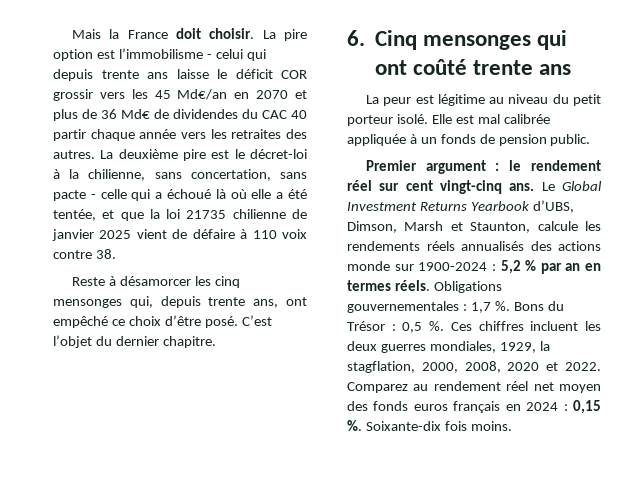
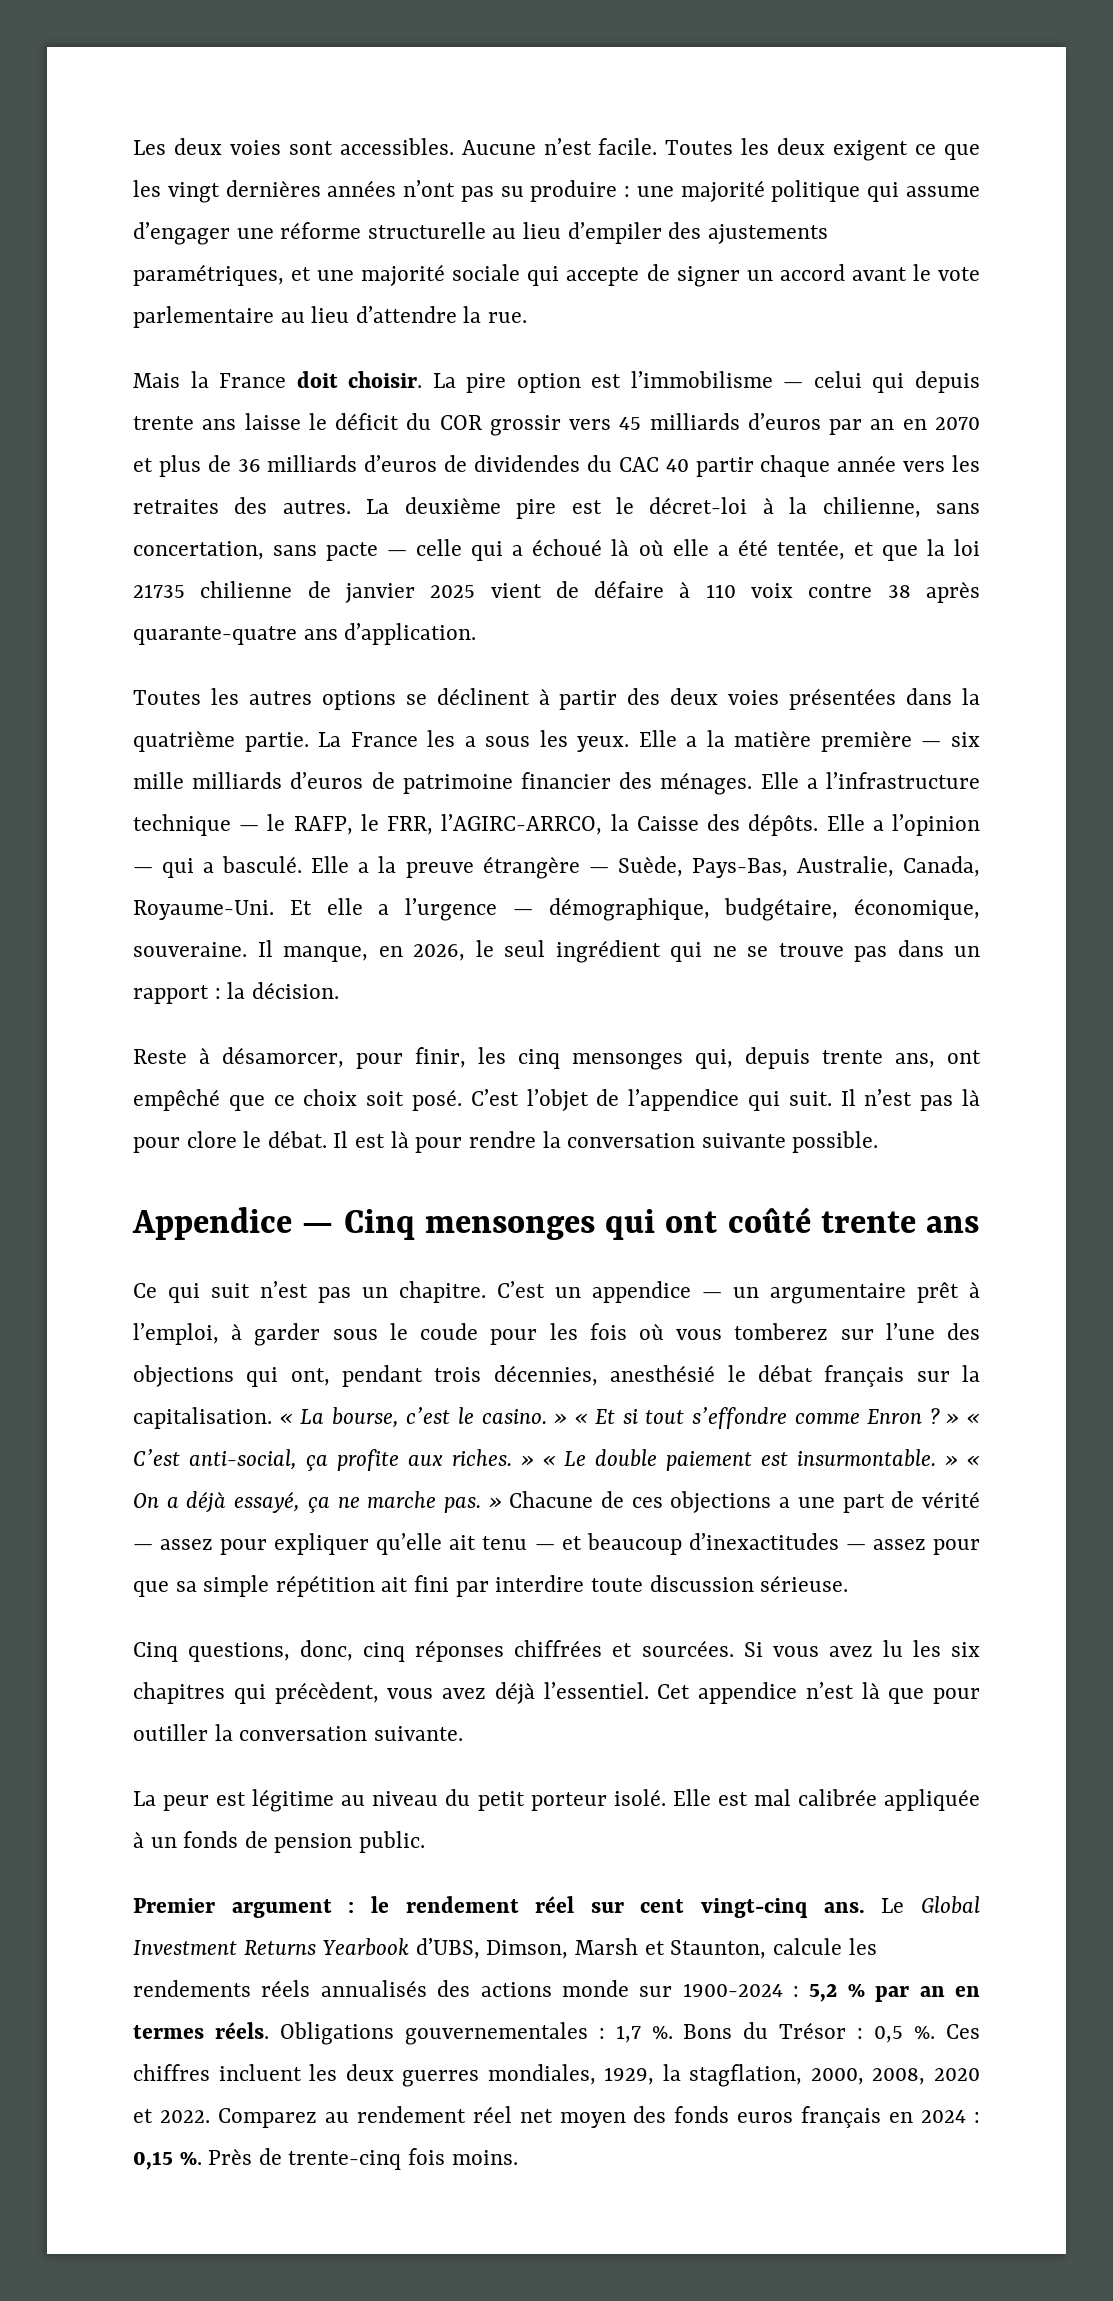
+ Les deux voies sont accessibles. Aucune n’est facile. Toutes les deux exigent ce que les vingt dernières années n’ont pas su produire : une majorité politique qui assume d’engager une réforme structurelle au lieu d’empiler des ajustements paramétriques, et une majorité sociale qui accepte de signer un accord avant le vote parlementaire au lieu d’attendre la rue.
- La pire option est l’immobilisme - celui qui depuis trente ans laisse le déficit COR grossir vers les 45 Md€/an en 2070 et plus de 36 Md€ de dividendes du CAC 40 partir chaque année vers les retraites des autres.
+ La pire option est l’immobilisme — celui qui depuis trente ans laisse le déficit du COR grossir vers 45 milliards d’euros par an en 2070 et plus de 36 milliards d’euros de dividendes du CAC 40 partir chaque année vers les retraites des autres.
- La deuxième pire est le décret-loi à la chilienne, sans concertation, sans pacte - celle qui a échoué là où elle a été tentée, et que la loi 21735 chilienne de janvier 2025 vient de défaire à 110 voix contre 38.
+ La deuxième pire est le décret-loi à la chilienne, sans concertation, sans pacte — celle qui a échoué là où elle a été tentée, et que la loi 21735 chilienne de janvier 2025 vient de défaire à 110 voix contre 38 après quarante-quatre ans d’application.
+ Toutes les autres options se déclinent à partir des deux voies présentées dans la quatrième partie. La France les a sous les yeux. Elle a la matière première — six mille milliards d’euros de patrimoine financier des ménages. Elle a l’infrastructure technique — le RAFP, le FRR, l’AGIRC-ARRCO, la Caisse des dépôts. Elle a l’opinion — qui a basculé. Elle a la preuve étrangère — Suède, Pays-Bas, Australie, Canada, Royaume-Uni. Et elle a l’urgence — démographique, budgétaire, économique, souveraine. Il manque, en 2026, le seul ingrédient qui ne se trouve pas dans un rapport : la décision.
- Reste à désamorcer les cinq mensonges qui, depuis trente ans, ont empêché ce choix d’être posé.
+ Reste à désamorcer, pour finir, les cinq mensonges qui, depuis trente ans, ont empêché que ce choix soit posé.
- C’est l’objet du dernier chapitre.
- 6. Cinq mensonges qui ont coûté trente ans
+ C’est l’objet de l’appendice qui suit. Il n’est pas là pour clore le débat. Il est là pour rendre la conversation suivante possible.
+ Appendice — Cinq mensonges qui ont coûté trente ans
+ Ce qui suit n’est pas un chapitre. C’est un appendice — un argumentaire prêt à l’emploi, à garder sous le coude pour les fois où vous tomberez sur l’une des objections qui ont, pendant trois décennies, anesthésié le débat français sur la capitalisation. « La bourse, c’est le casino. » « Et si tout s’effondre comme Enron ? » « C’est anti-social, ça profite aux riches. » « Le double paiement est insurmontable. » « On a déjà essayé, ça ne marche pas. » Chacune de ces objections a une part de vérité — assez pour expliquer qu’elle ait tenu — et beaucoup d’inexactitudes — assez pour que sa simple répétition ait fini par interdire toute discussion sérieuse.
+ Cinq questions, donc, cinq réponses chiffrées et sourcées. Si vous avez lu les six chapitres qui précèdent, vous avez déjà l’essentiel. Cet appendice n’est là que pour outiller la conversation suivante.
- Soixante-dix fois moins.
+ Près de trente-cinq fois moins.

